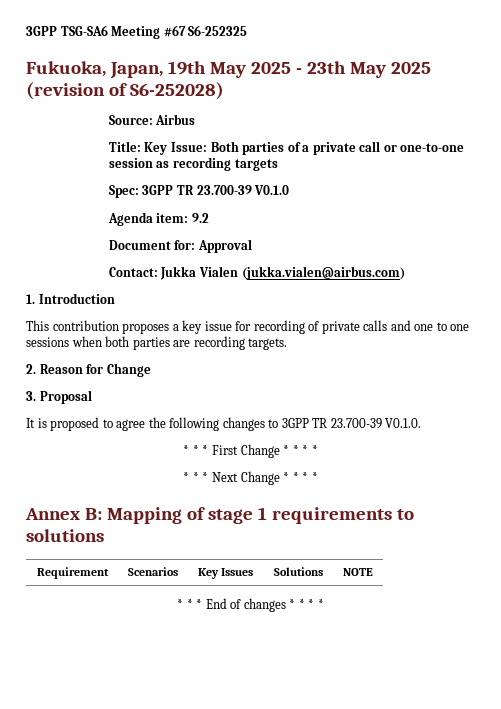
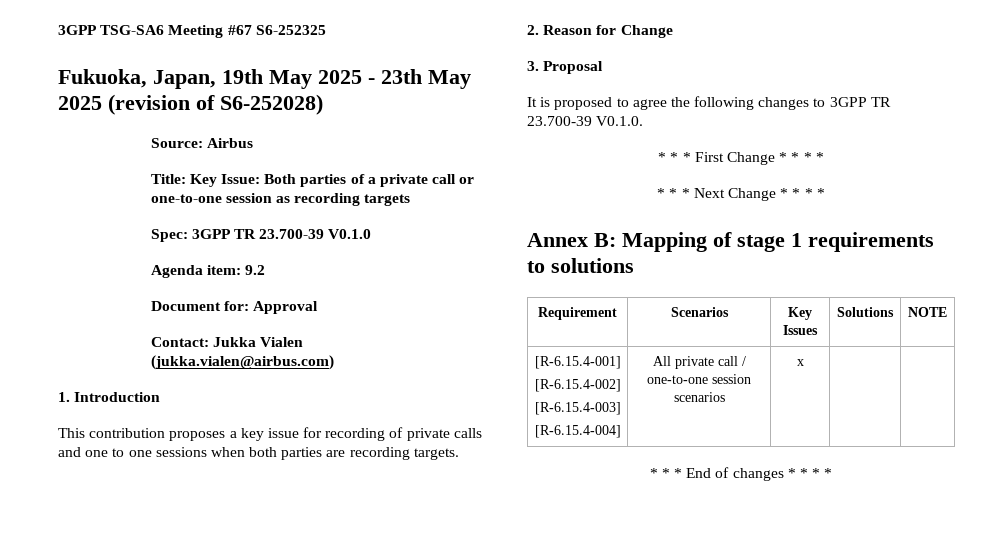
+ [R-6.15.4-001]
+ [R-6.15.4-002]
+ [R-6.15.4-003]
+ [R-6.15.4-004] | All private call / one-to-one session scenarios | x | |

